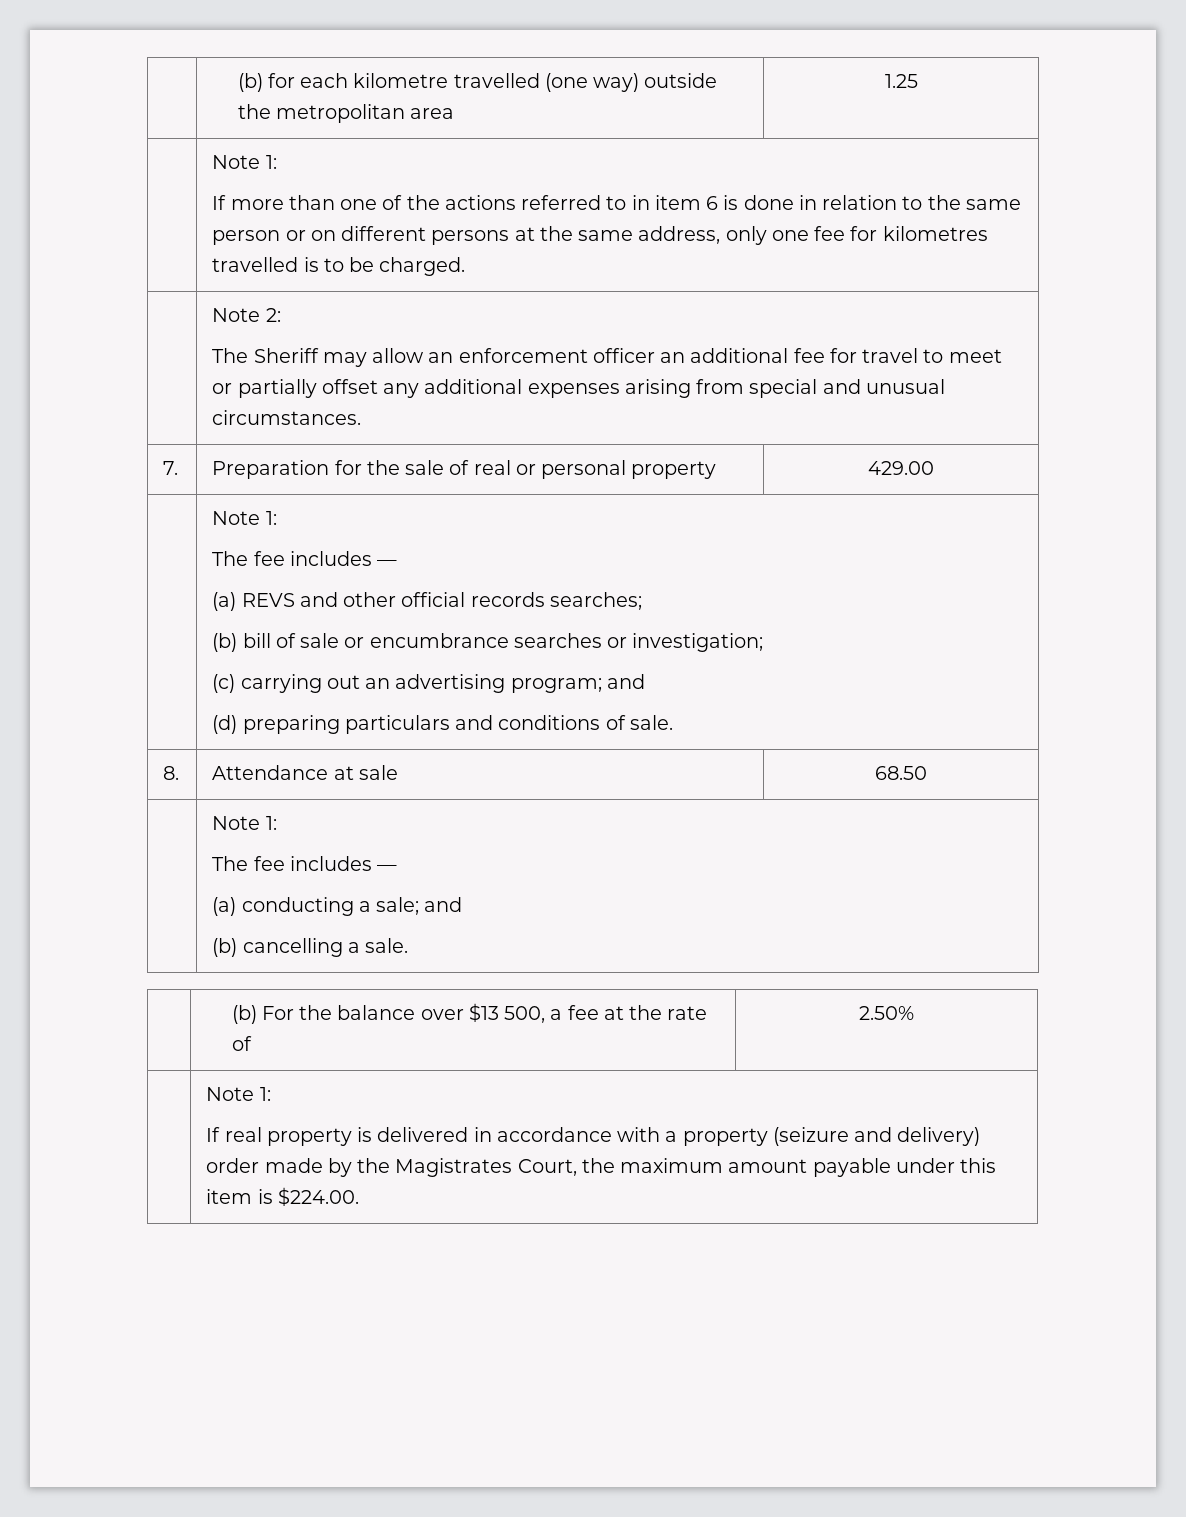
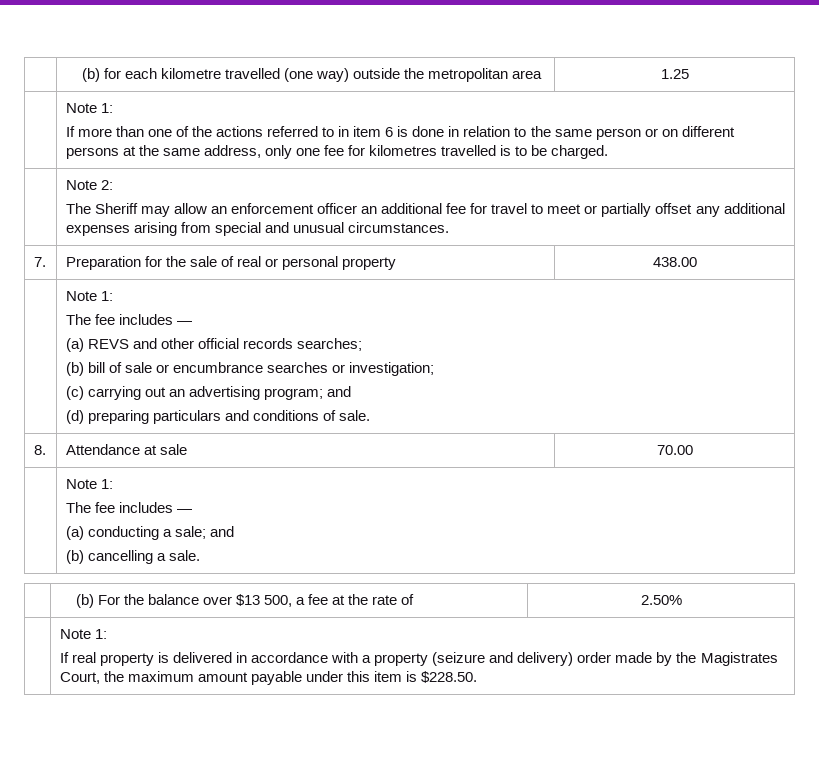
- 7. | Preparation for the sale of real or personal property | 429.00
+ 7. | Preparation for the sale of real or personal property | 438.00
- 8. | Attendance at sale | 68.50
+ 8. | Attendance at sale | 70.00
  | (b) For the balance over $13 500, a fee at the rate of | 2.50%
  | Note 1:
- If real property is delivered in accordance with a property (seizure and delivery) order made by the Magistrates Court, the maximum amount payable under this item is $224.00.
+ If real property is delivered in accordance with a property (seizure and delivery) order made by the Magistrates Court, the maximum amount payable under this item is $228.50.

